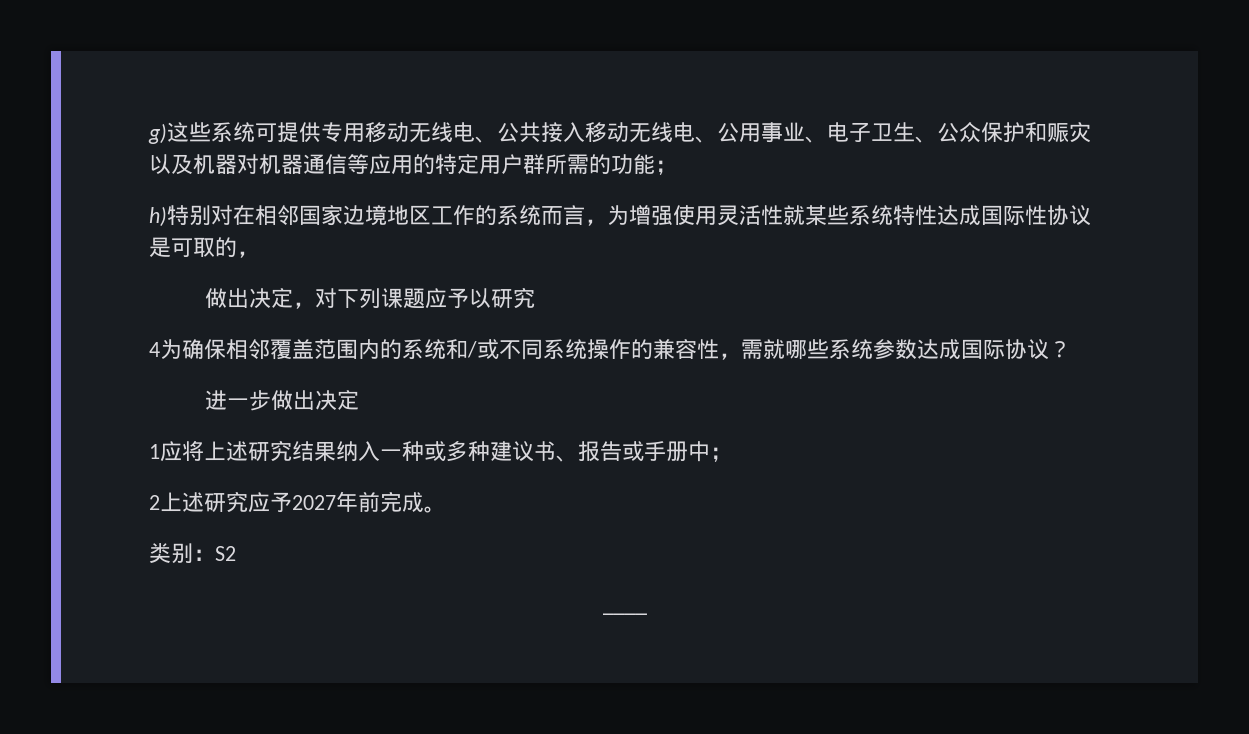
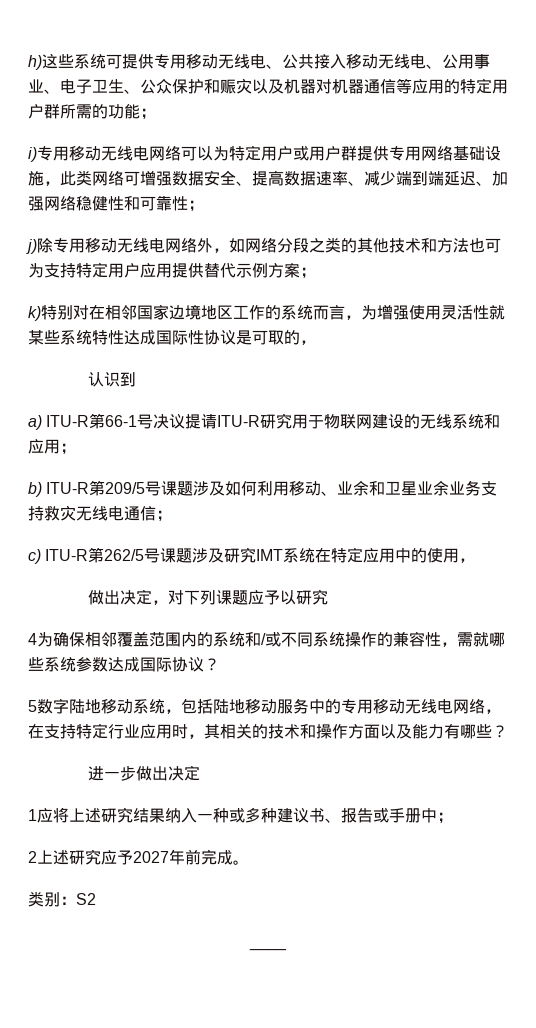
- g)这些系统可提供专用移动无线电、公共接入移动无线电、公用事业、电子卫生、公众保护和赈灾以及机器对机器通信等应用的特定用户群所需的功能；
+ h)这些系统可提供专用移动无线电、公共接入移动无线电、公用事业、电子卫生、公众保护和赈灾以及机器对机器通信等应用的特定用户群所需的功能；
- h)特别对在相邻国家边境地区工作的系统而言，为增强使用灵活性就某些系统特性达成国际性协议是可取的，
+ i)专用移动无线电网络可以为特定用户或用户群提供专用网络基础设施，此类网络可增强数据安全、提高数据速率、减少端到端延迟、加强网络稳健性和可靠性；
+ j)除专用移动无线电网络外，如网络分段之类的其他技术和方法也可为支持特定用户应用提供替代示例方案；
+ k)特别对在相邻国家边境地区工作的系统而言，为增强使用灵活性就某些系统特性达成国际性协议是可取的，
+ 认识到
+ a) ITU-R第66-1号决议提请ITU-R研究用于物联网建设的无线系统和应用；
+ b) ITU-R第209/5号课题涉及如何利用移动、业余和卫星业余业务支持救灾无线电通信；
+ c) ITU-R第262/5号课题涉及研究IMT系统在特定应用中的使用，
+ 5数字陆地移动系统，包括陆地移动服务中的专用移动无线电网络，在支持特定行业应用时，其相关的技术和操作方面以及能力有哪些？

